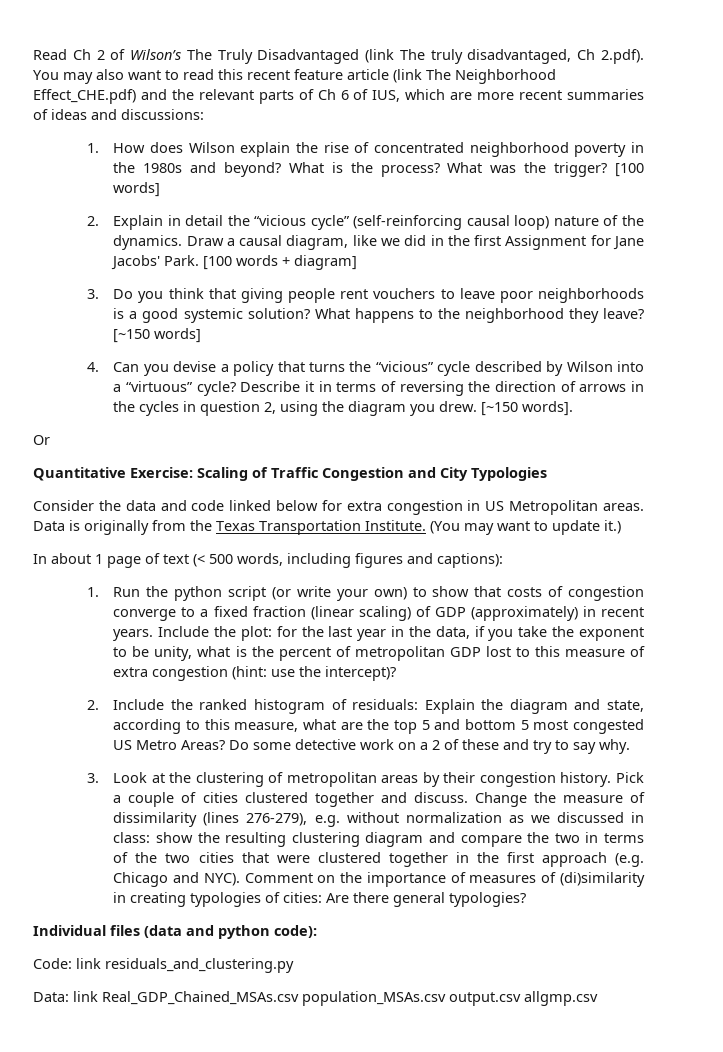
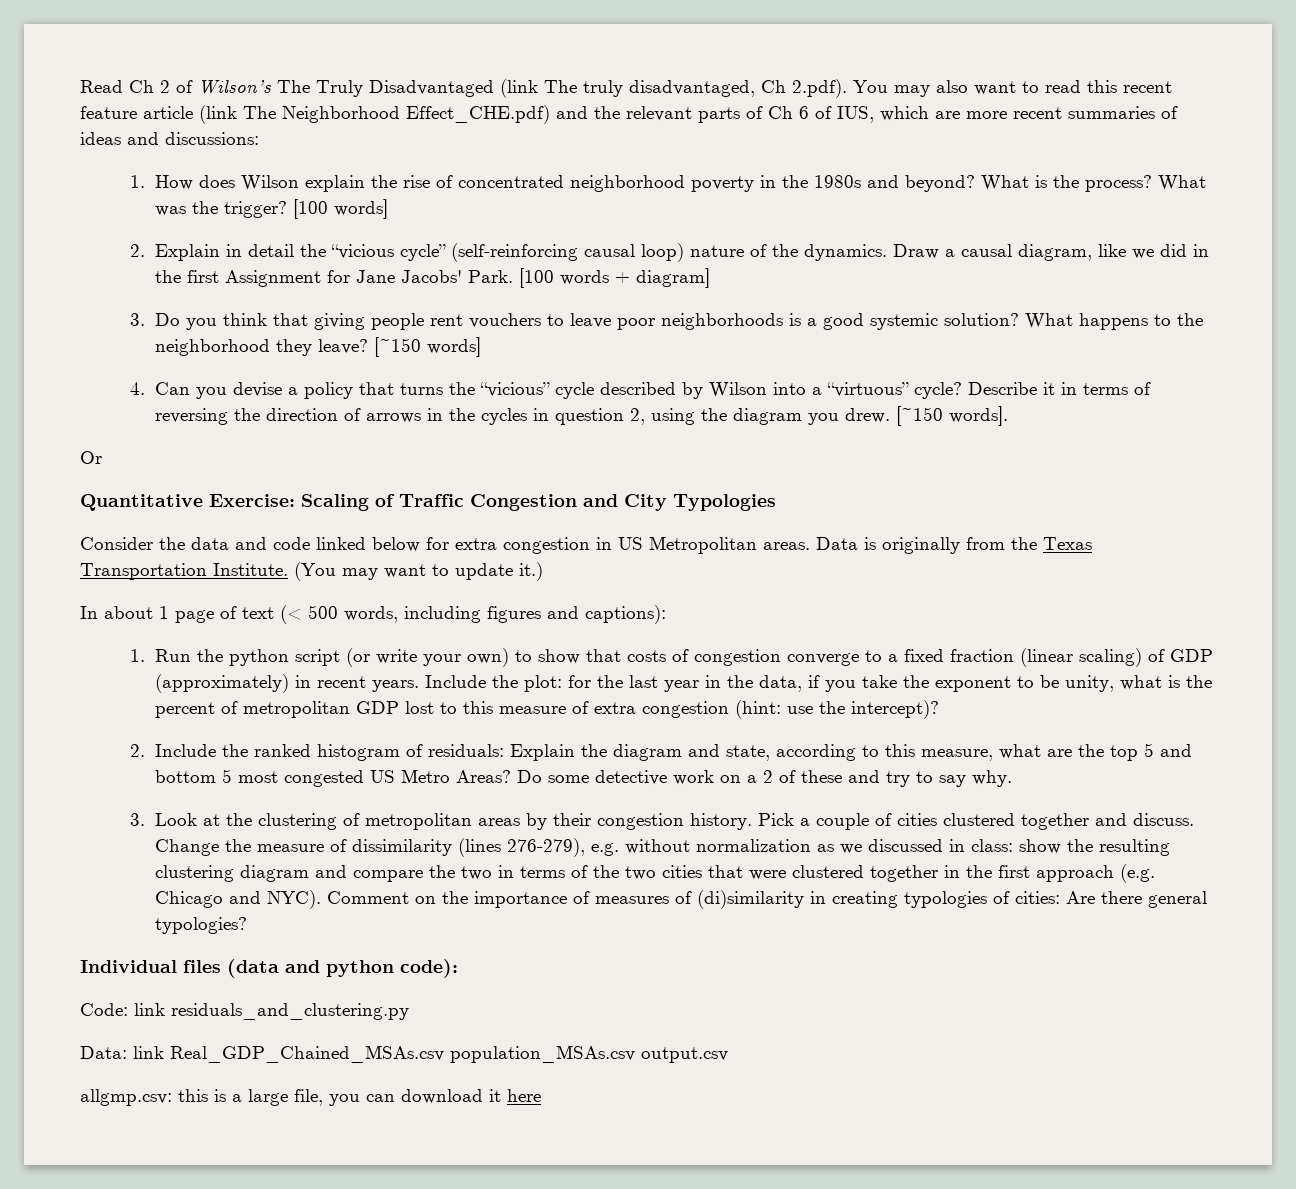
- Data: link Real_GDP_Chained_MSAs.csv population_MSAs.csv output.csv allgmp.csv
+ Data: link Real_GDP_Chained_MSAs.csv population_MSAs.csv output.csv
+ allgmp.csv: this is a large file, you can download it here

